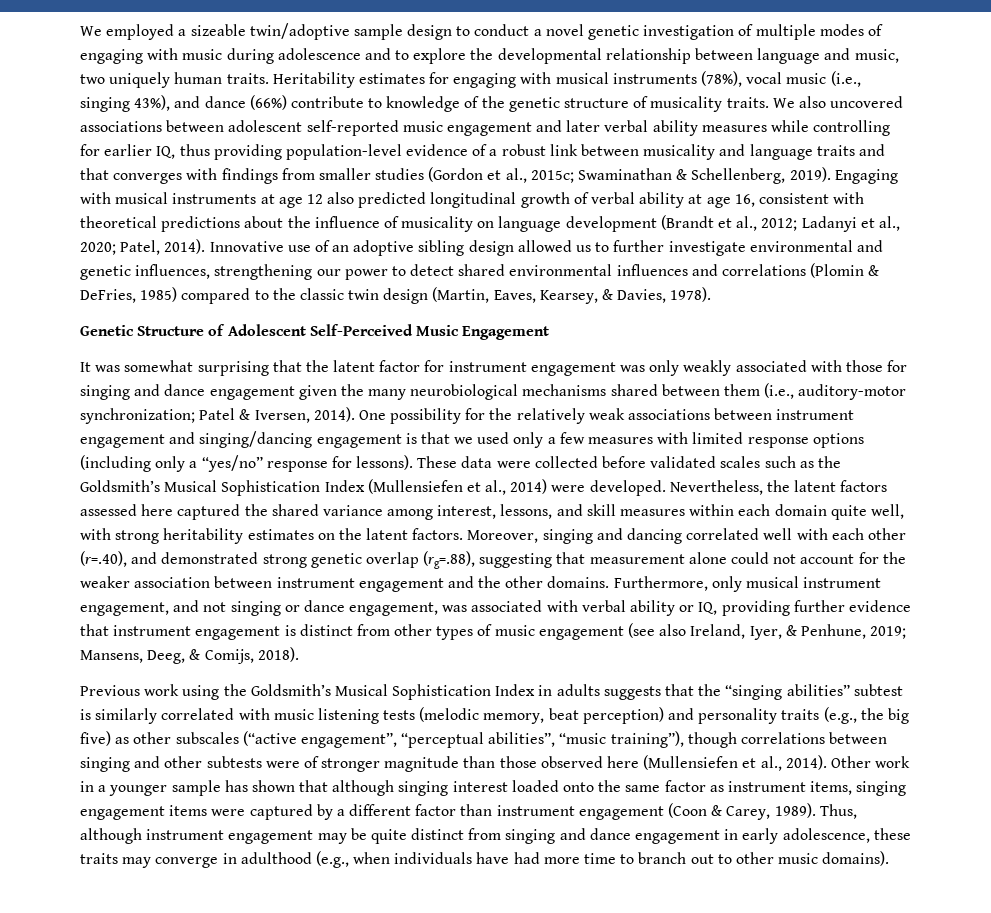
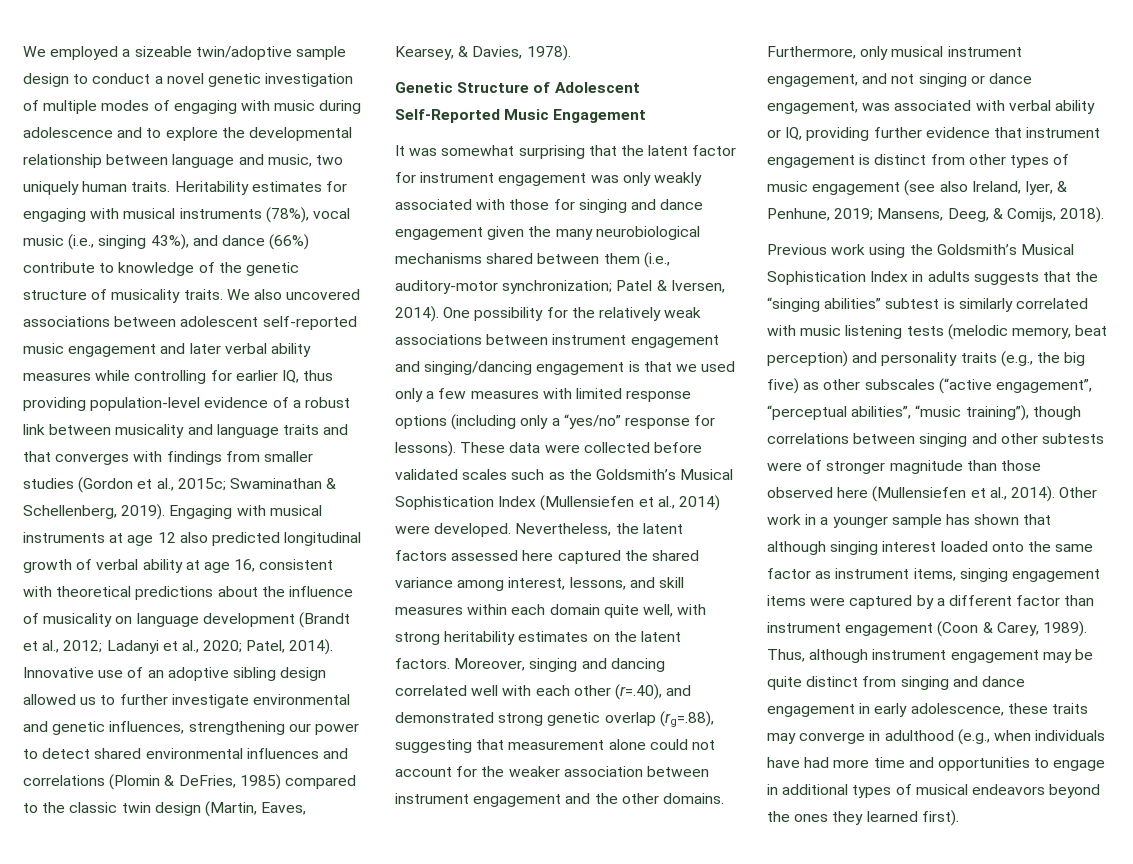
- Genetic Structure of Adolescent Self-Perceived Music Engagement
+ Genetic Structure of Adolescent Self-Reported Music Engagement
- Thus, although instrument engagement may be quite distinct from singing and dance engagement in early adolescence, these traits may converge in adulthood (e.g., when individuals have had more time to branch out to other music domains).
+ Thus, although instrument engagement may be quite distinct from singing and dance engagement in early adolescence, these traits may converge in adulthood (e.g., when individuals have had more time and opportunities to engage in additional types of musical endeavors beyond the ones they learned first).

